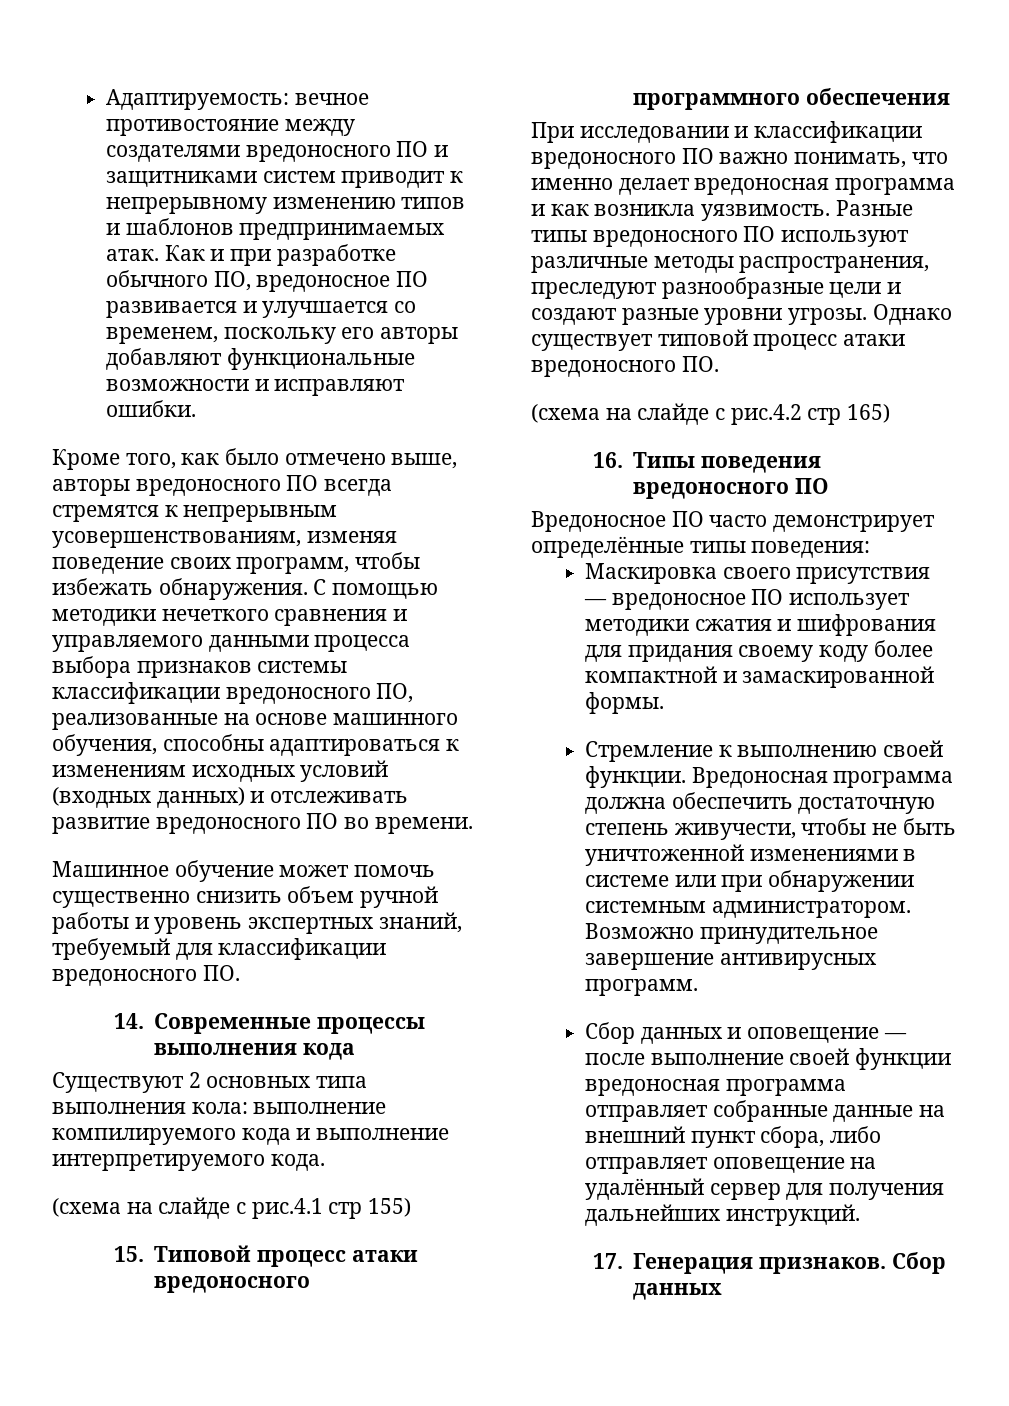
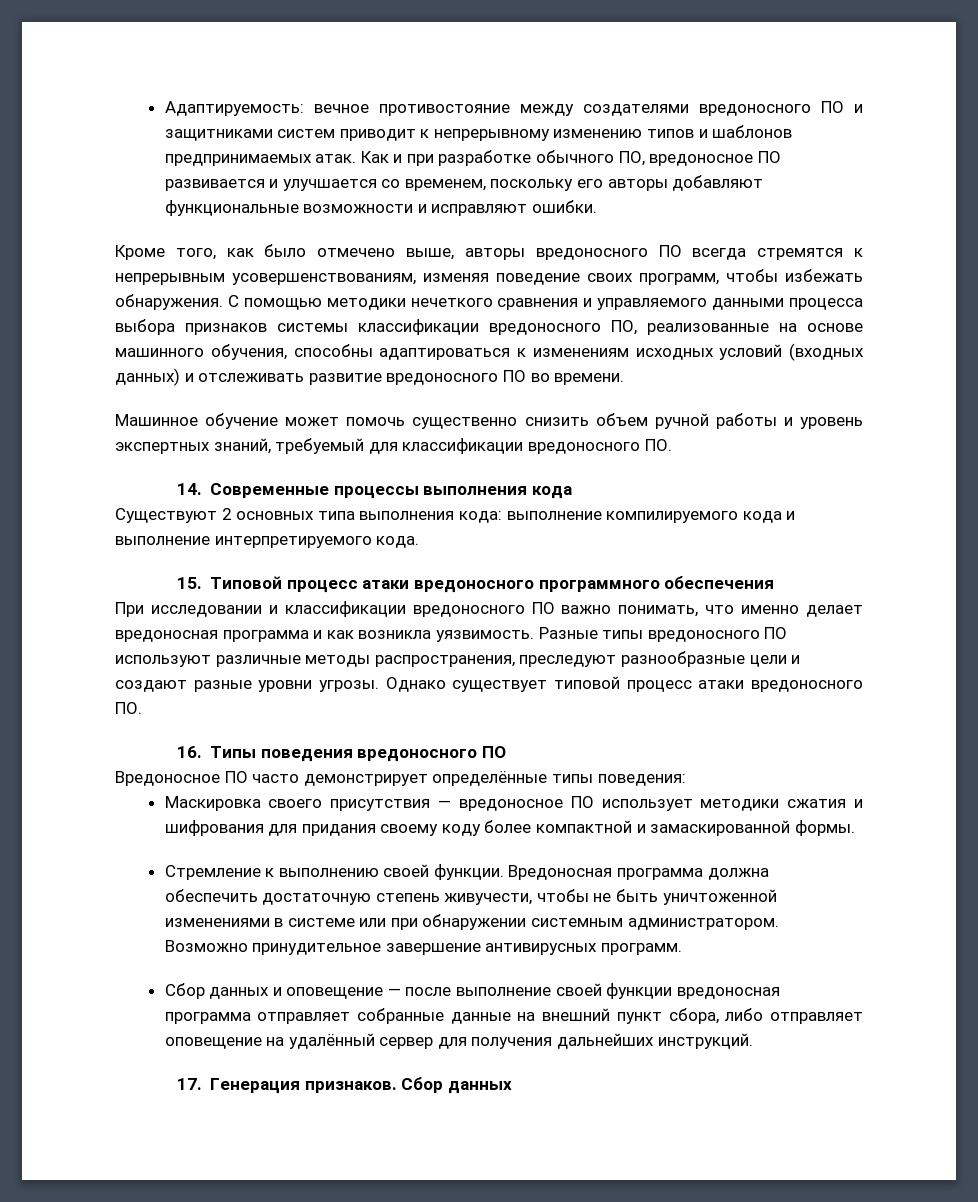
- Существуют 2 основных типа выполнения кола: выполнение компилируемого кода и выполнение интерпретируемого кода.
+ Существуют 2 основных типа выполнения кода: выполнение компилируемого кода и выполнение интерпретируемого кода.
- (схема на слайде с рис.4.1 стр 155)
- (схема на слайде с рис.4.2 стр 165)

